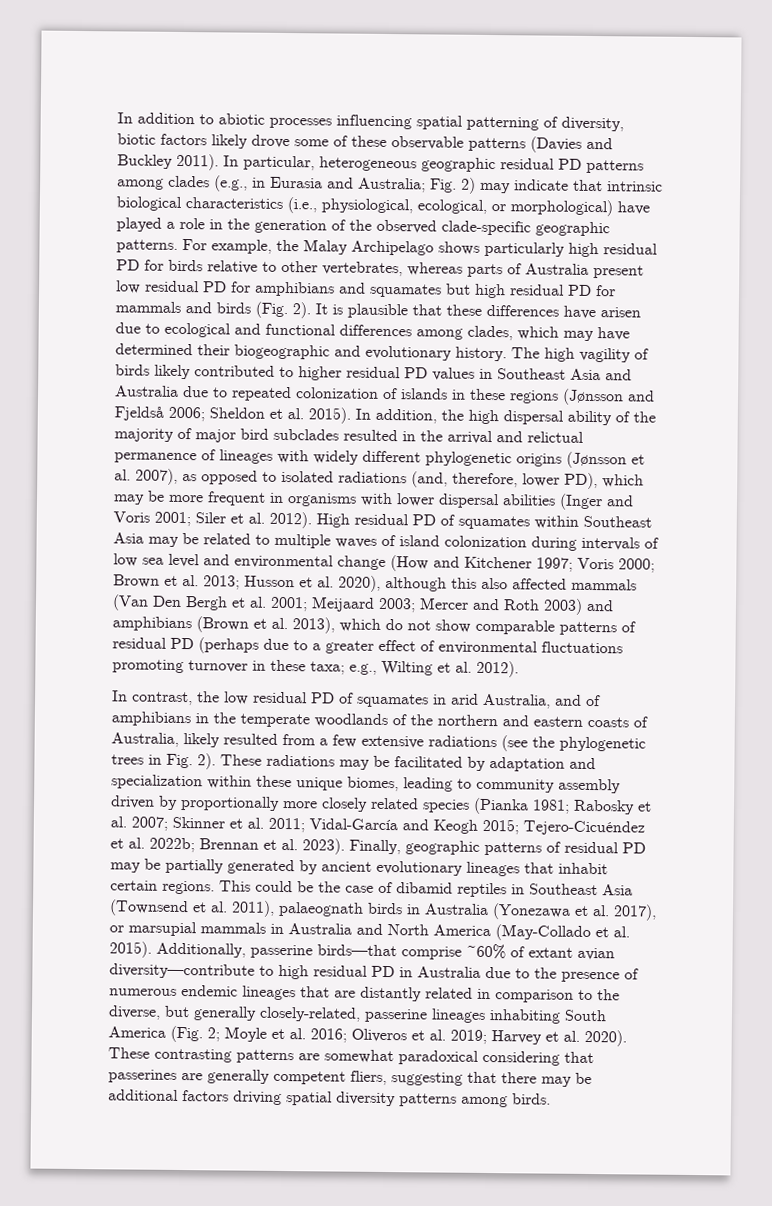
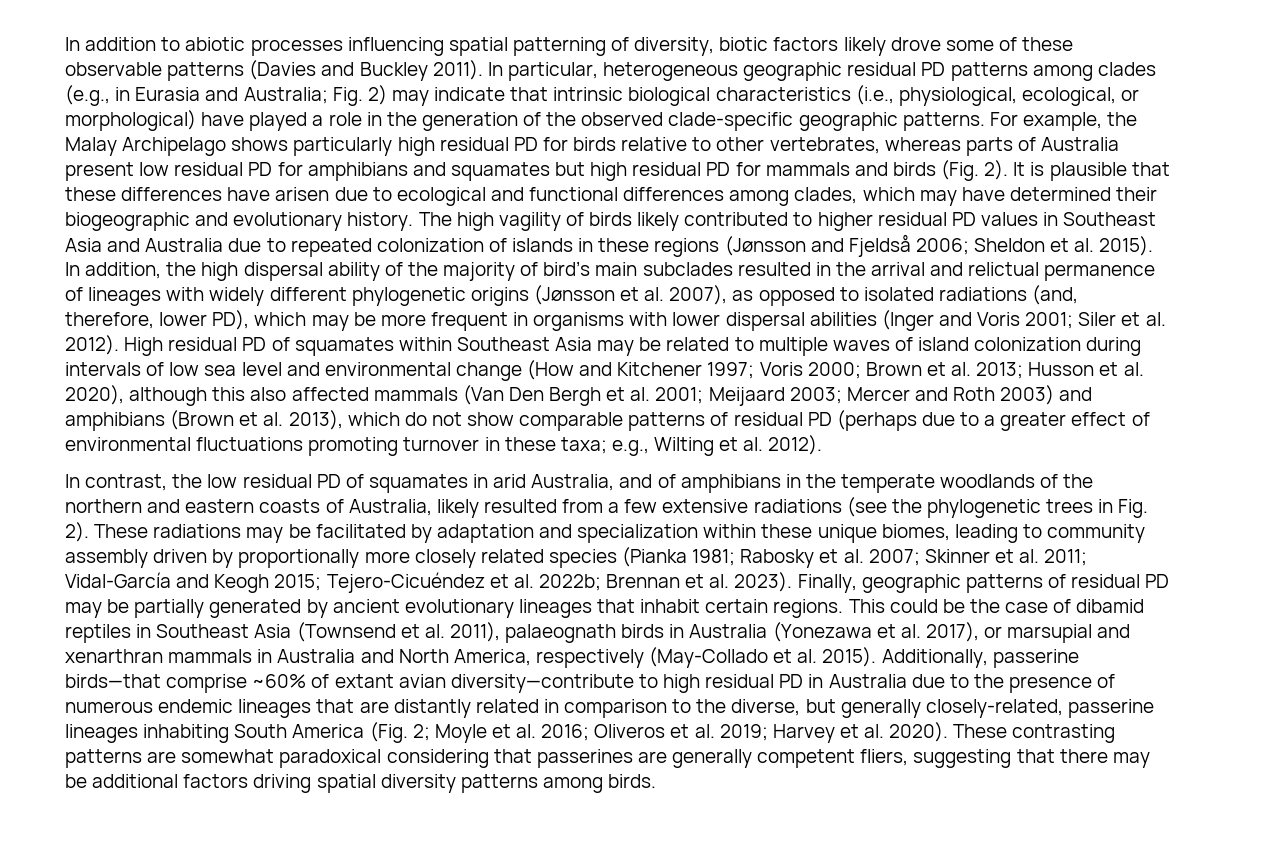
- In addition, the high dispersal ability of the majority of major bird subclades resulted in the arrival and relictual permanence of lineages with widely different phylogenetic origins (Jønsson et al. 2007), as opposed to isolated radiations (and, therefore, lower PD), which may be more frequent in organisms with lower dispersal abilities (Inger and Voris 2001; Siler et al. 2012).
+ In addition, the high dispersal ability of the majority of bird’s main subclades resulted in the arrival and relictual permanence of lineages with widely different phylogenetic origins (Jønsson et al. 2007), as opposed to isolated radiations (and, therefore, lower PD), which may be more frequent in organisms with lower dispersal abilities (Inger and Voris 2001; Siler et al. 2012).
- This could be the case of dibamid reptiles in Southeast Asia (Townsend et al. 2011), palaeognath birds in Australia (Yonezawa et al. 2017), or marsupial mammals in Australia and North America (May-Collado et al. 2015).
+ This could be the case of dibamid reptiles in Southeast Asia (Townsend et al. 2011), palaeognath birds in Australia (Yonezawa et al. 2017), or marsupial and xenarthran mammals in Australia and North America, respectively (May-Collado et al. 2015).

